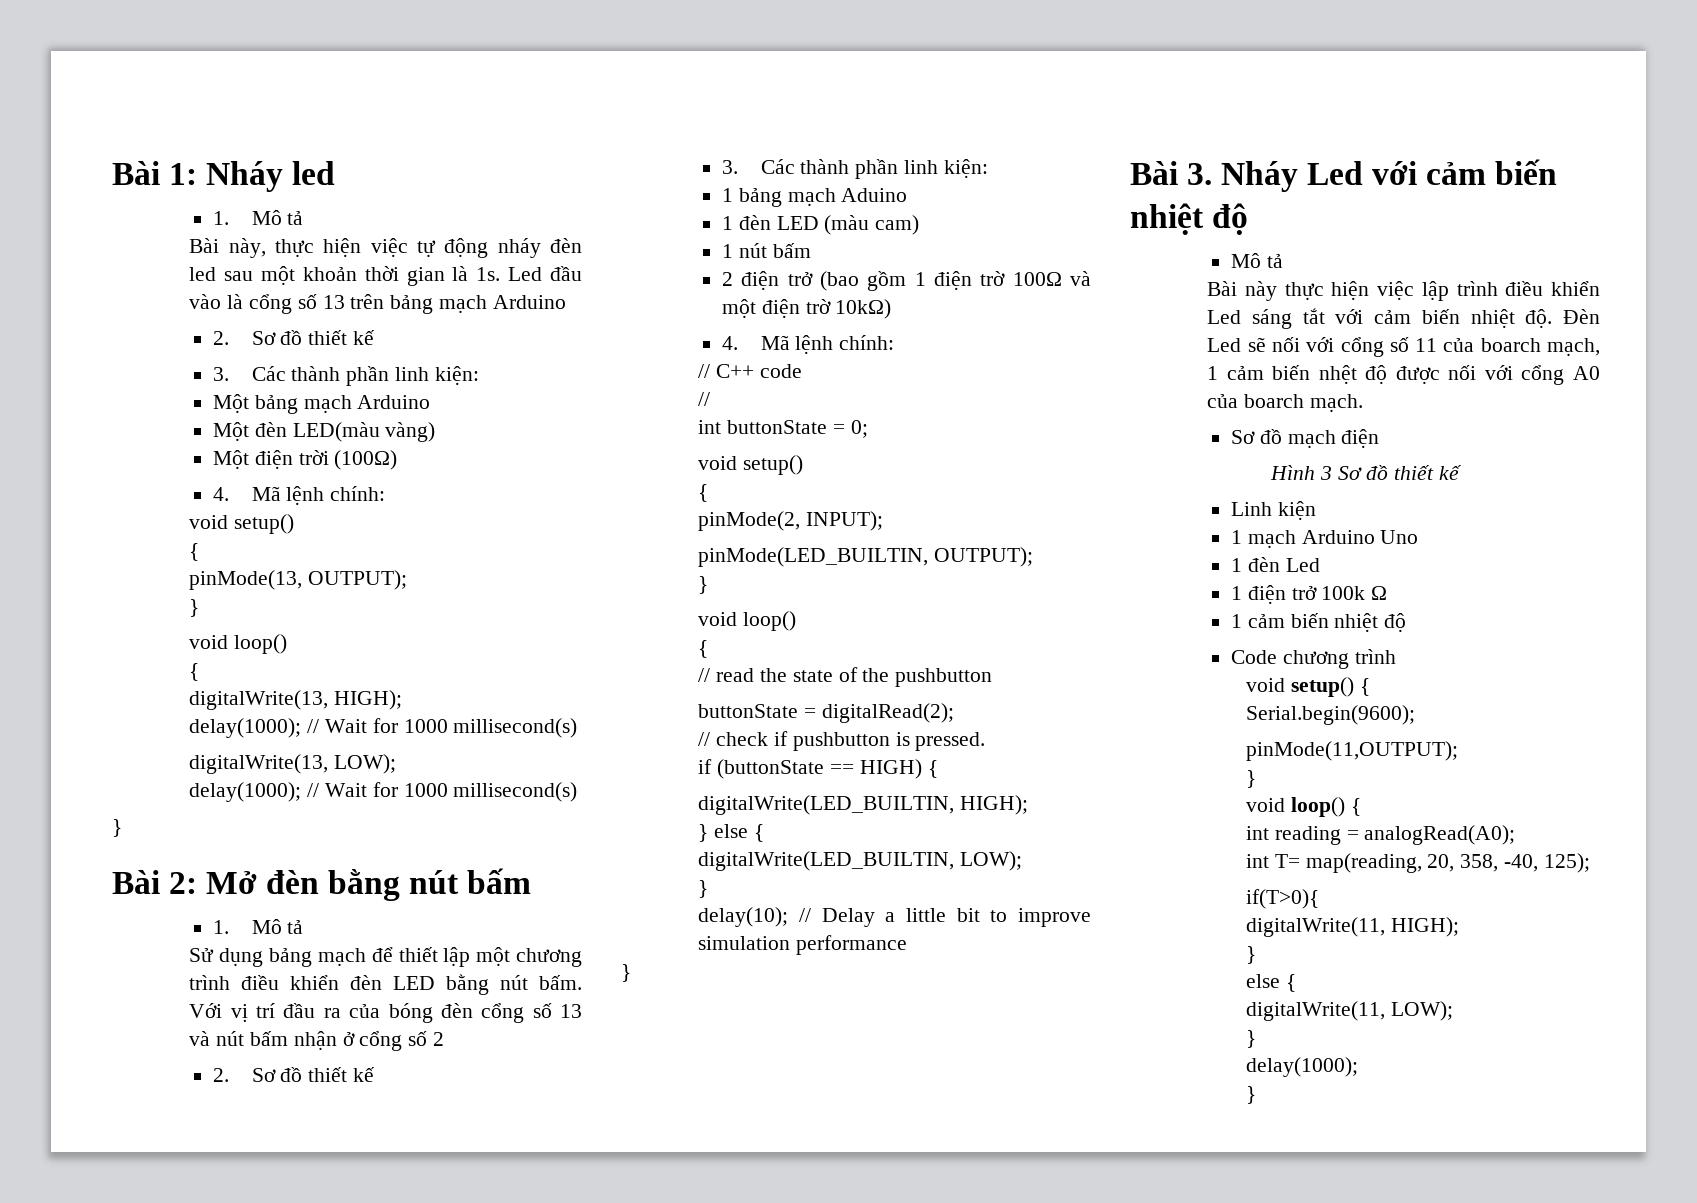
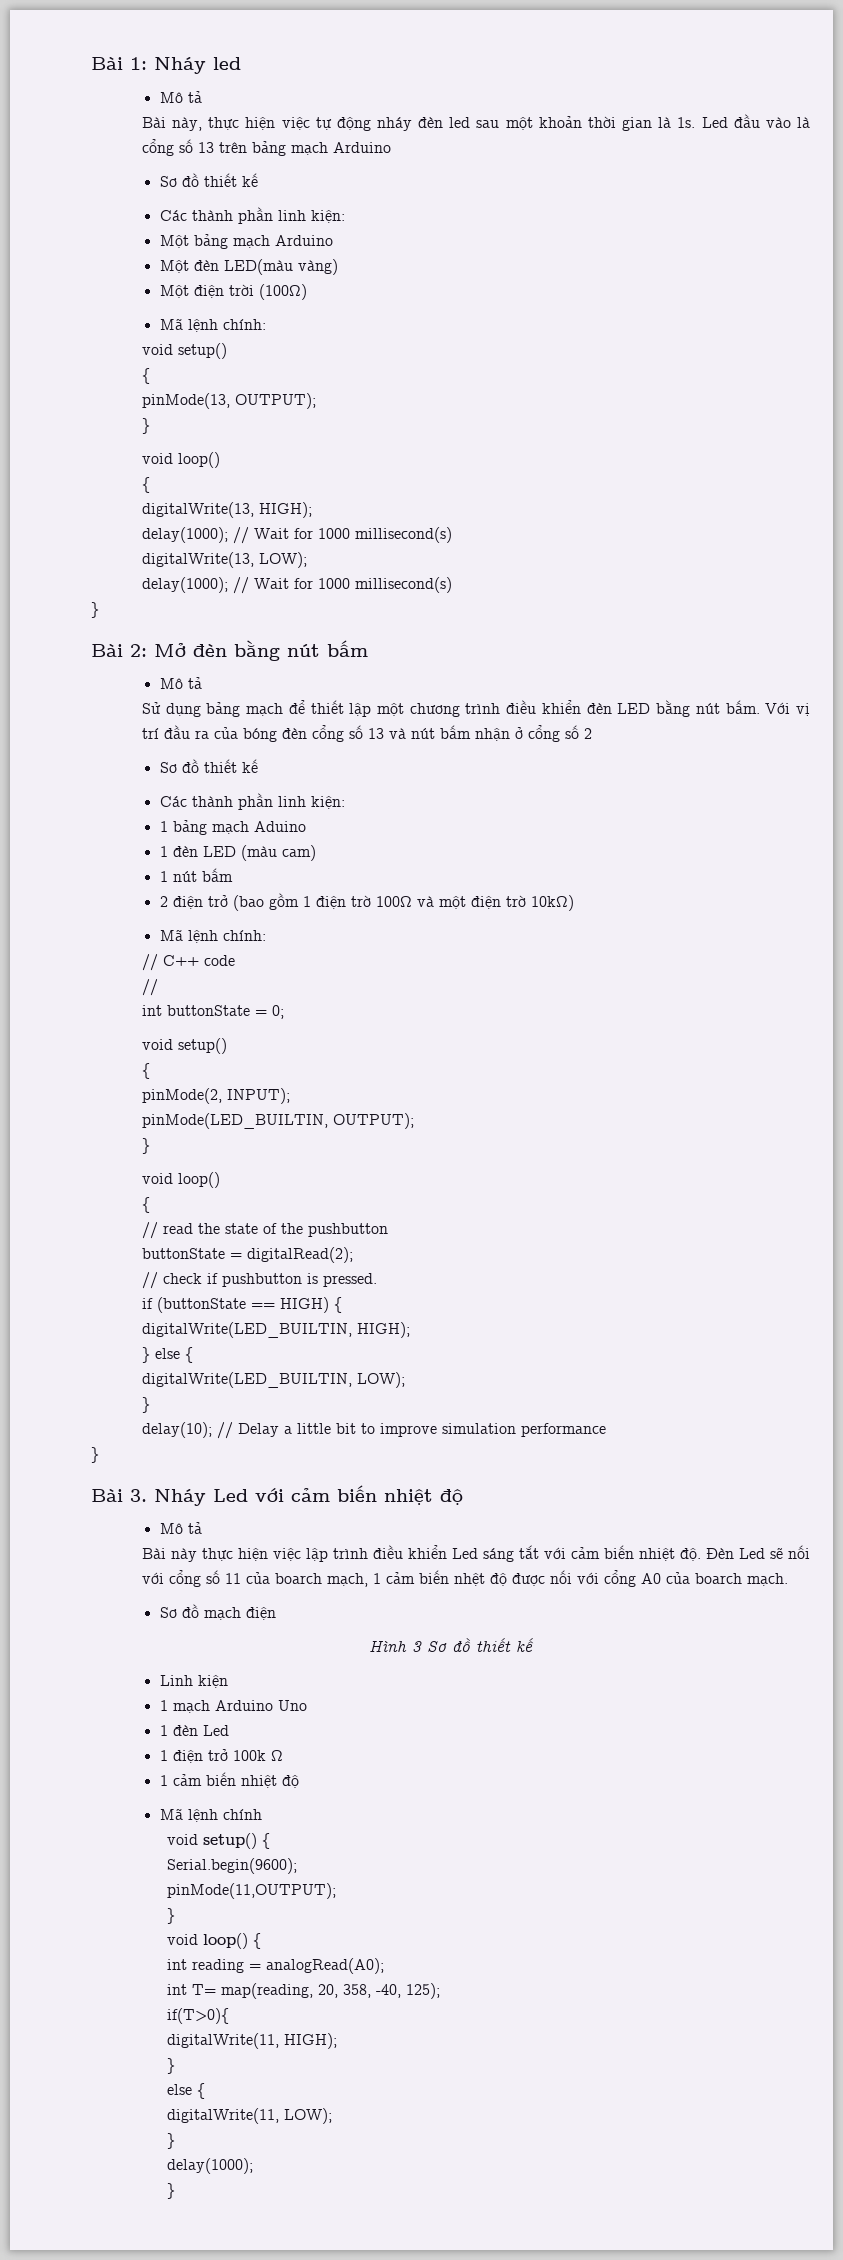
  Bài 1: Nháy led
- 1. Mô tả
+ Mô tả
  Led đầu vào là cổng số 13 trên bảng mạch Arduino
- 2. Sơ đồ thiết kế
- 3. Các thành phần linh kiện:
+ Sơ đồ thiết kế
+ Các thành phần linh kiện:
  Một điện trời (100Ω)
- 4. Mã lệnh chính:
+ Mã lệnh chính:
  Bài 2: Mở đèn bằng nút bấm
- 1. Mô tả
+ Mô tả
  Với vị trí đầu ra của bóng đèn cổng số 13 và nút bấm nhận ở cổng số 2
- 2. Sơ đồ thiết kế
- 3. Các thành phần linh kiện:
+ Sơ đồ thiết kế
+ Các thành phần linh kiện:
  2 điện trở (bao gồm 1 điện trờ 100Ω và một điện trờ 10kΩ)
- 4. Mã lệnh chính:
+ Mã lệnh chính:
- Code chương trình
+ Mã lệnh chính

